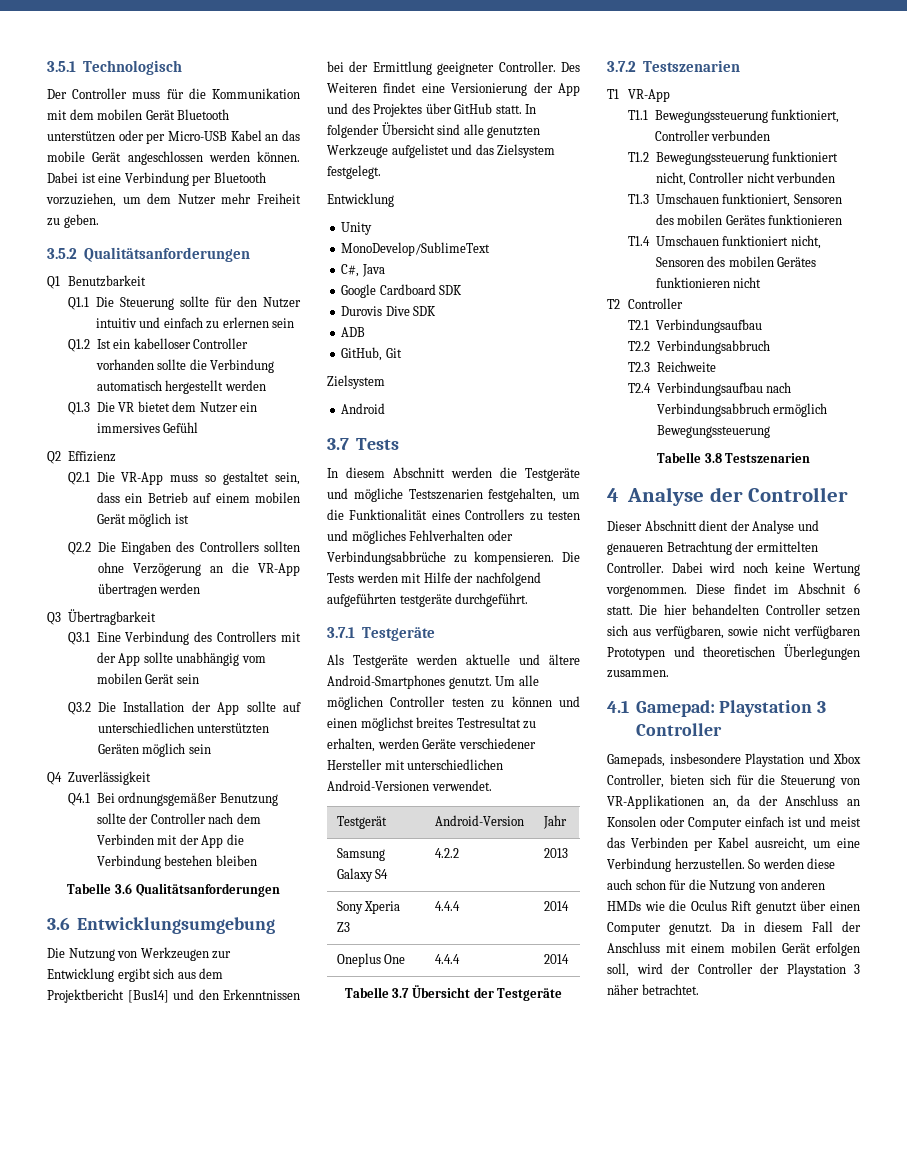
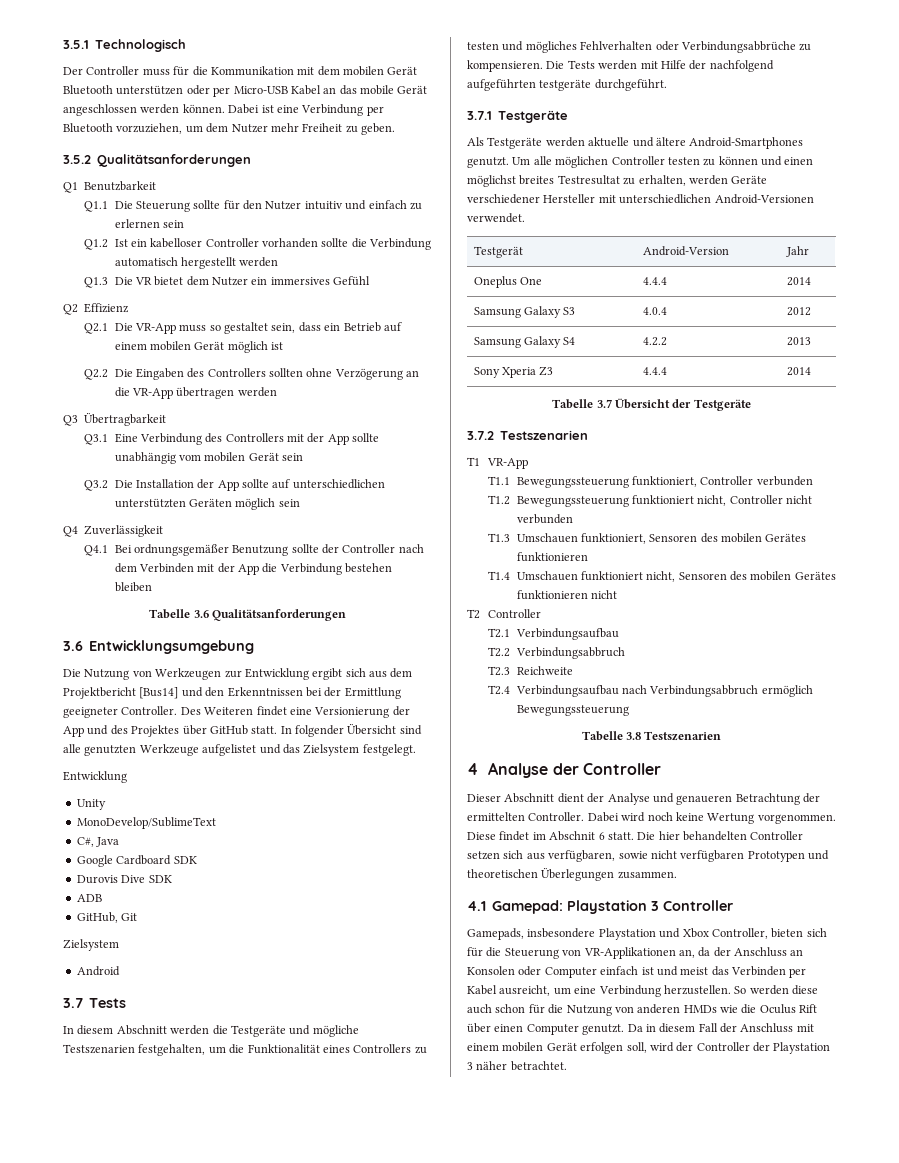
+ Oneplus One | 4.4.4 | 2014
+ Samsung Galaxy S3 | 4.0.4 | 2012
- Oneplus One | 4.4.4 | 2014
- So werden diese auch schon für die Nutzung von anderen HMDs wie die Oculus Rift genutzt über einen Computer genutzt.
+ So werden diese auch schon für die Nutzung von anderen HMDs wie die Oculus Rift über einen Computer genutzt.

